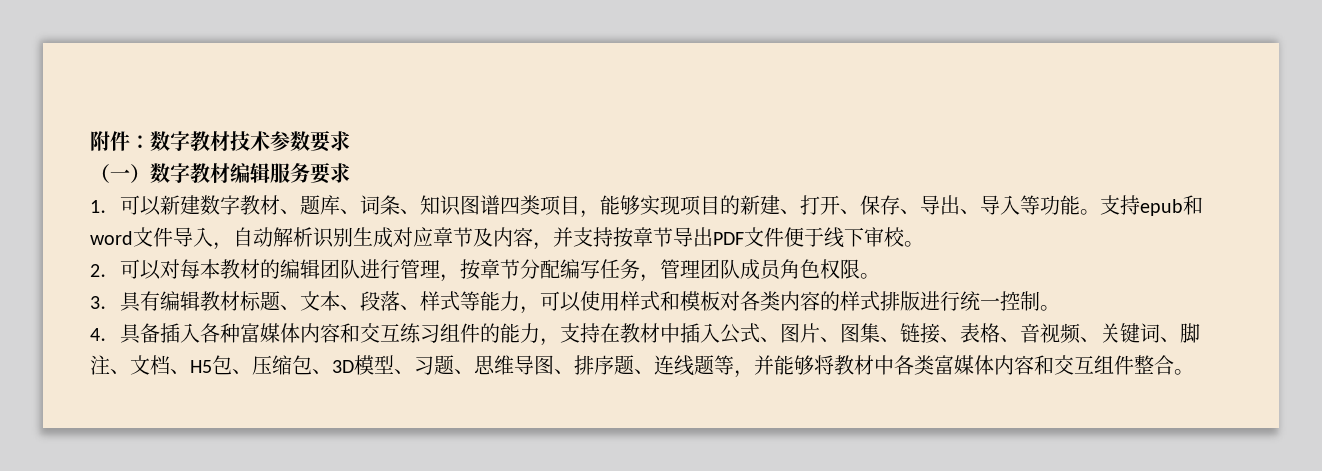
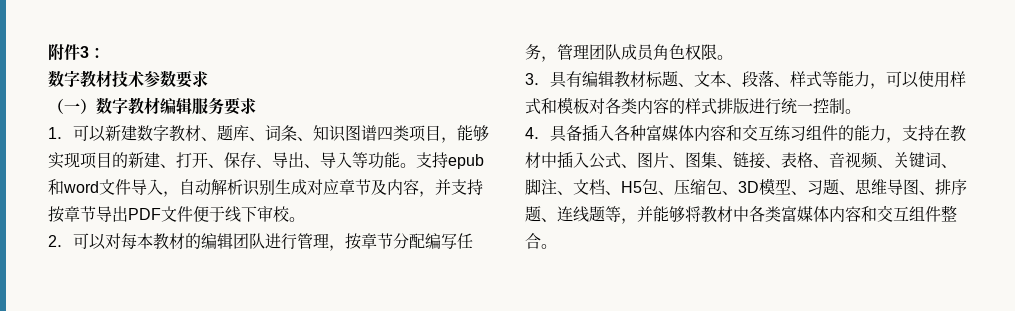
- 附件：数字教材技术参数要求
+ 附件3：
+ 数字教材技术参数要求

